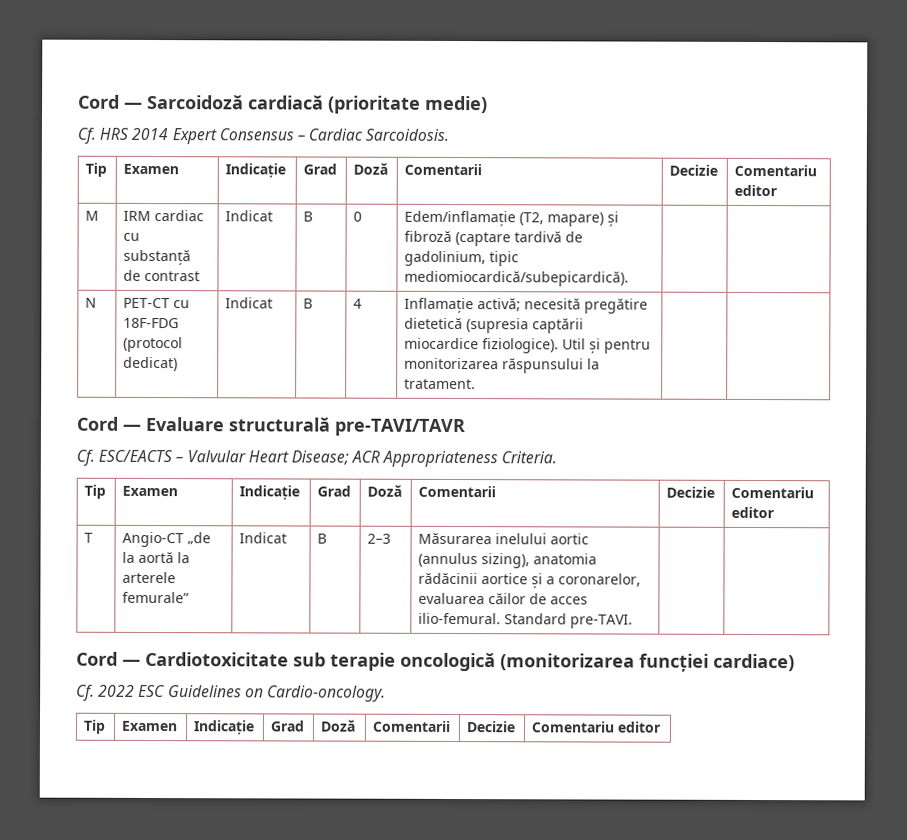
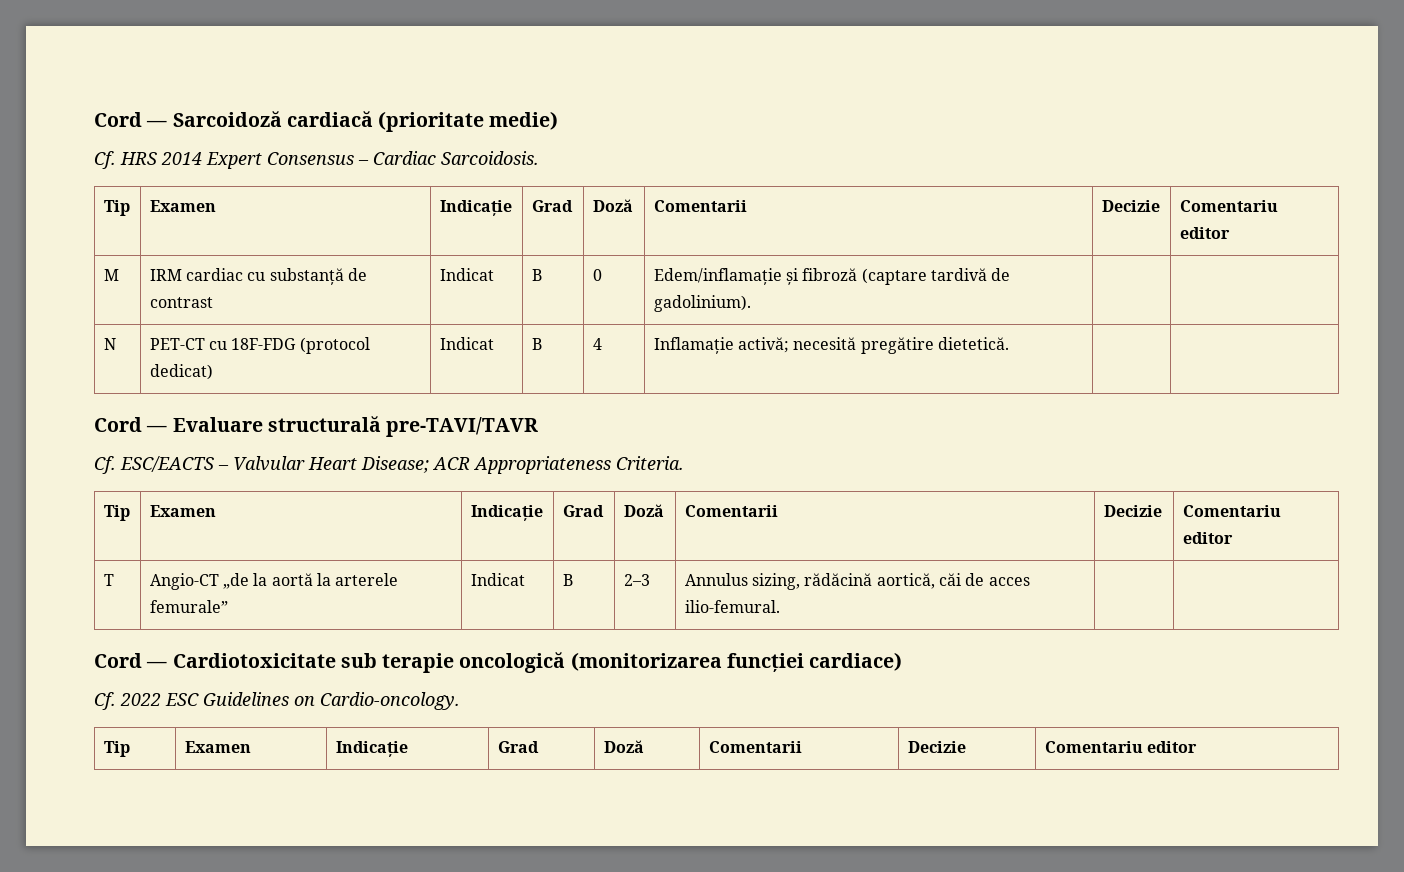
- M | IRM cardiac cu substanță de contrast | Indicat | B | 0 | Edem/inflamație (T2, mapare) și fibroză (captare tardivă de gadolinium, tipic mediomiocardică/subepicardică). | |
+ M | IRM cardiac cu substanță de contrast | Indicat | B | 0 | Edem/inflamație și fibroză (captare tardivă de gadolinium). | |
- N | PET-CT cu 18F-FDG (protocol dedicat) | Indicat | B | 4 | Inflamație activă; necesită pregătire dietetică (supresia captării miocardice fiziologice). Util și pentru monitorizarea răspunsului la tratament. | |
+ N | PET-CT cu 18F-FDG (protocol dedicat) | Indicat | B | 4 | Inflamație activă; necesită pregătire dietetică. | |
- T | Angio-CT „de la aortă la arterele femurale” | Indicat | B | 2–3 | Măsurarea inelului aortic (annulus sizing), anatomia rădăcinii aortice și a coronarelor, evaluarea căilor de acces ilio-femural. Standard pre-TAVI. | |
+ T | Angio-CT „de la aortă la arterele femurale” | Indicat | B | 2–3 | Annulus sizing, rădăcină aortică, căi de acces ilio-femural. | |

